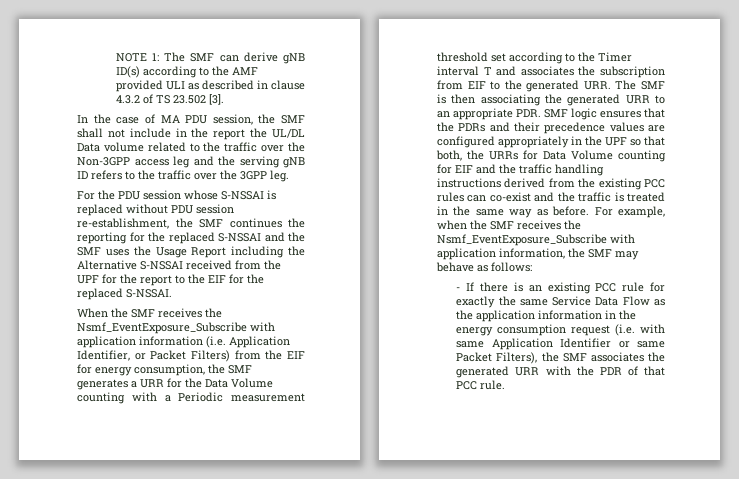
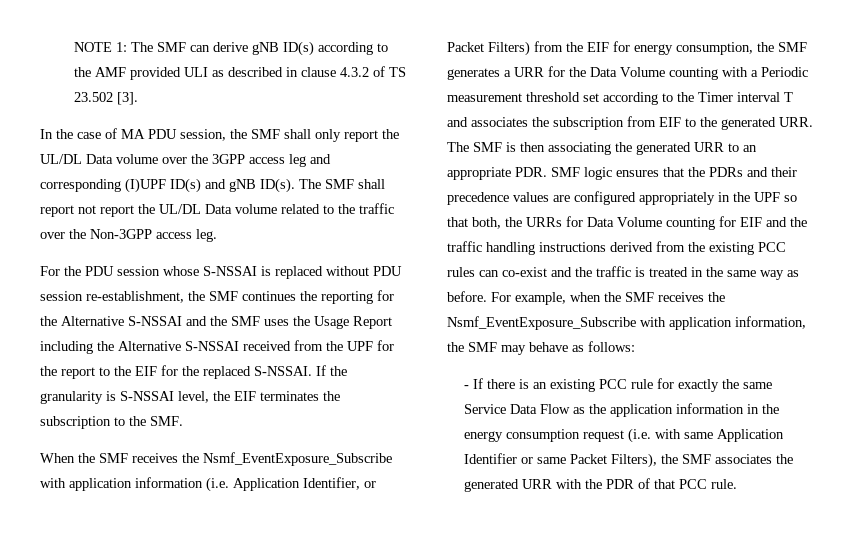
- In the case of MA PDU session, the SMF shall not include in the report the UL/DL Data volume related to the traffic over the Non-3GPP access leg and the serving gNB ID refers to the traffic over the 3GPP leg.
+ In the case of MA PDU session, the SMF shall only report the UL/DL Data volume over the 3GPP access leg and corresponding (I)UPF ID(s) and gNB ID(s). The SMF shall report not report the UL/DL Data volume related to the traffic over the Non-3GPP access leg.
- For the PDU session whose S-NSSAI is replaced without PDU session re-establishment, the SMF continues the reporting for the replaced S-NSSAI and the SMF uses the Usage Report including the Alternative S-NSSAI received from the UPF for the report to the EIF for the replaced S-NSSAI.
+ For the PDU session whose S-NSSAI is replaced without PDU session re-establishment, the SMF continues the reporting for the Alternative S-NSSAI and the SMF uses the Usage Report including the Alternative S-NSSAI received from the UPF for the report to the EIF for the replaced S-NSSAI. If the granularity is S-NSSAI level, the EIF terminates the subscription to the SMF.

